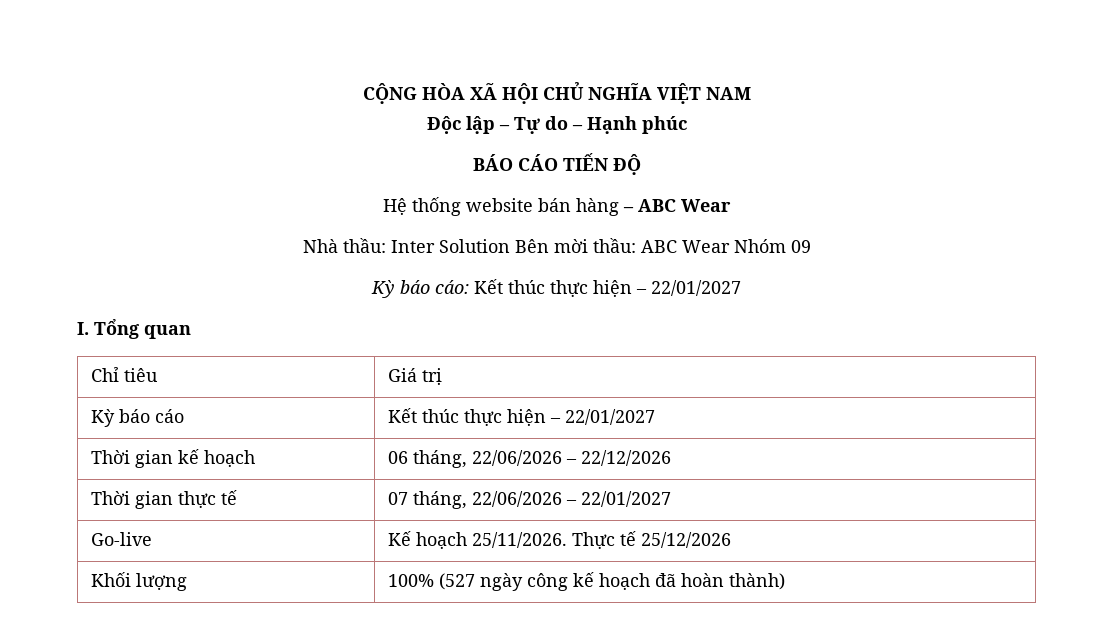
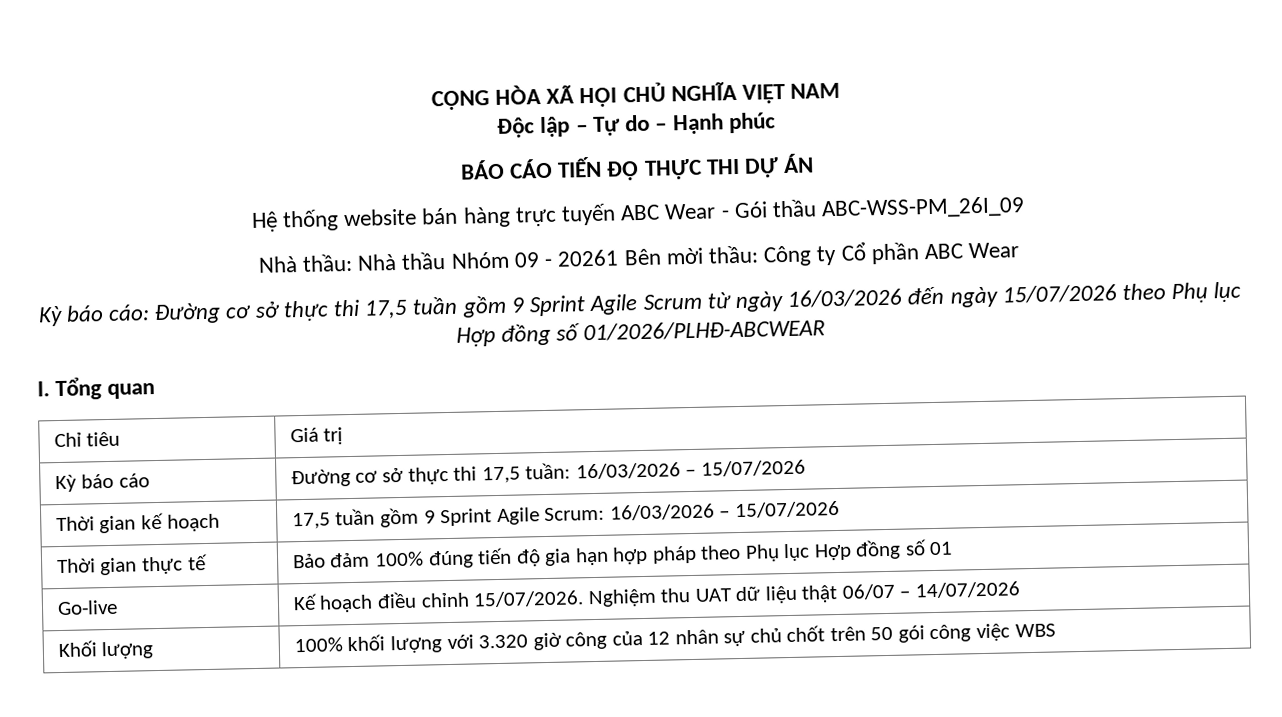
- BÁO CÁO TIẾN ĐỘ
+ BÁO CÁO TIẾN ĐỘ THỰC THI DỰ ÁN
- Hệ thống website bán hàng – ABC Wear
- Nhà thầu: Inter Solution Bên mời thầu: ABC Wear Nhóm 09
+ Hệ thống website bán hàng trực tuyến ABC Wear - Gói thầu ABC-WSS-PM_26I_09
+ Nhà thầu: Nhà thầu Nhóm 09 - 20261 Bên mời thầu: Công ty Cổ phần ABC Wear
- Kỳ báo cáo: Kết thúc thực hiện – 22/01/2027
+ Kỳ báo cáo: Đường cơ sở thực thi 17,5 tuần gồm 9 Sprint Agile Scrum từ ngày 16/03/2026 đến ngày 15/07/2026 theo Phụ lục Hợp đồng số 01/2026/PLHĐ-ABCWEAR
- Kỳ báo cáo | Kết thúc thực hiện – 22/01/2027
- Thời gian kế hoạch | 06 tháng, 22/06/2026 – 22/12/2026
- Thời gian thực tế | 07 tháng, 22/06/2026 – 22/01/2027
- Go-live | Kế hoạch 25/11/2026. Thực tế 25/12/2026
- Khối lượng | 100% (527 ngày công kế hoạch đã hoàn thành)
+ Kỳ báo cáo | Đường cơ sở thực thi 17,5 tuần: 16/03/2026 – 15/07/2026
+ Thời gian kế hoạch | 17,5 tuần gồm 9 Sprint Agile Scrum: 16/03/2026 – 15/07/2026
+ Thời gian thực tế | Bảo đảm 100% đúng tiến độ gia hạn hợp pháp theo Phụ lục Hợp đồng số 01
+ Go-live | Kế hoạch điều chỉnh 15/07/2026. Nghiệm thu UAT dữ liệu thật 06/07 – 14/07/2026
+ Khối lượng | 100% khối lượng với 3.320 giờ công của 12 nhân sự chủ chốt trên 50 gói công việc WBS

